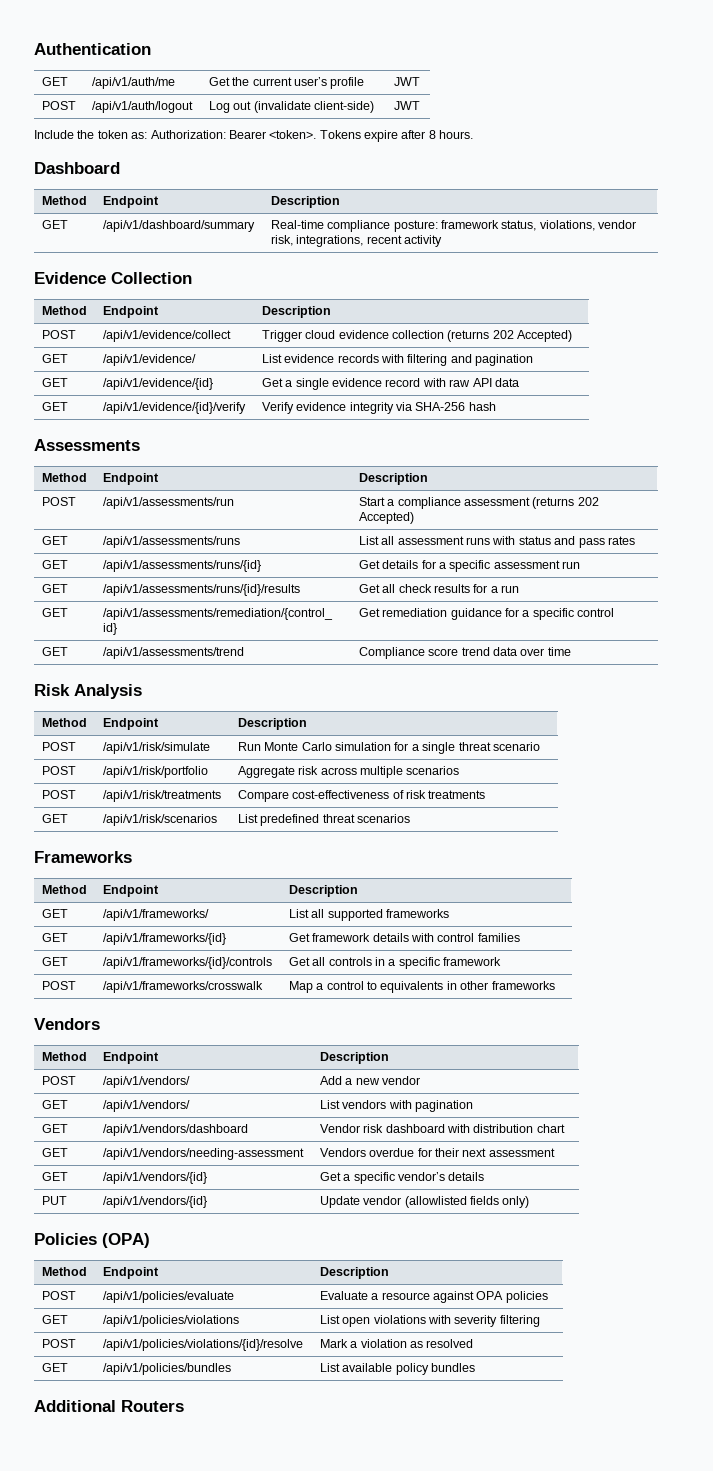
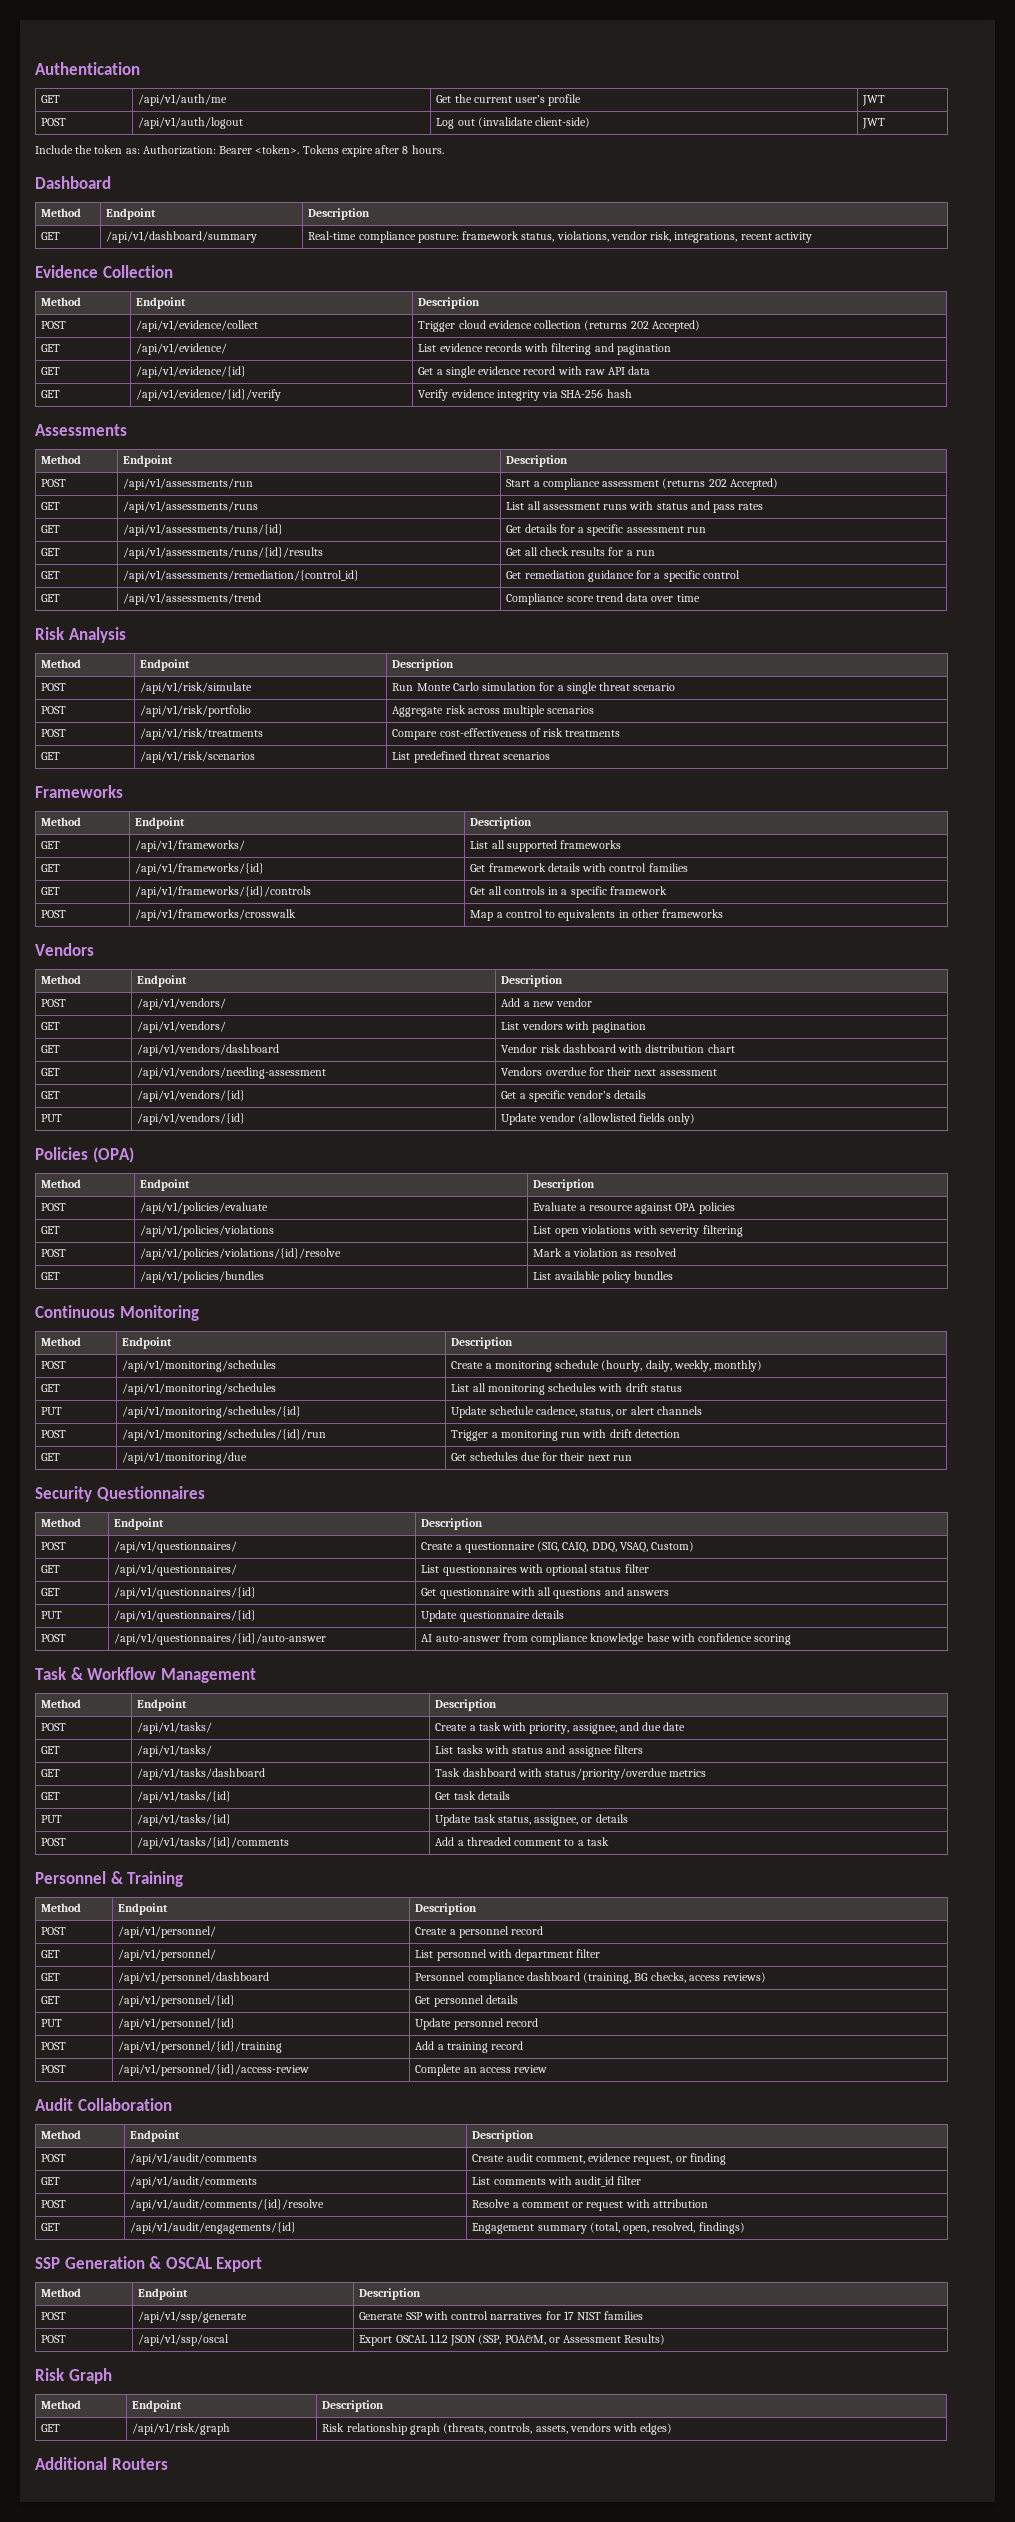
+ Continuous Monitoring
+ Method | Endpoint | Description
+ POST | /api/v1/monitoring/schedules | Create a monitoring schedule (hourly, daily, weekly, monthly)
+ GET | /api/v1/monitoring/schedules | List all monitoring schedules with drift status
+ PUT | /api/v1/monitoring/schedules/{id} | Update schedule cadence, status, or alert channels
+ POST | /api/v1/monitoring/schedules/{id}/run | Trigger a monitoring run with drift detection
+ GET | /api/v1/monitoring/due | Get schedules due for their next run
+ Security Questionnaires
+ Method | Endpoint | Description
+ POST | /api/v1/questionnaires/ | Create a questionnaire (SIG, CAIQ, DDQ, VSAQ, Custom)
+ GET | /api/v1/questionnaires/ | List questionnaires with optional status filter
+ GET | /api/v1/questionnaires/{id} | Get questionnaire with all questions and answers
+ PUT | /api/v1/questionnaires/{id} | Update questionnaire details
+ POST | /api/v1/questionnaires/{id}/auto-answer | AI auto-answer from compliance knowledge base with confidence scoring
+ Task & Workflow Management
+ Method | Endpoint | Description
+ POST | /api/v1/tasks/ | Create a task with priority, assignee, and due date
+ GET | /api/v1/tasks/ | List tasks with status and assignee filters
+ GET | /api/v1/tasks/dashboard | Task dashboard with status/priority/overdue metrics
+ GET | /api/v1/tasks/{id} | Get task details
+ PUT | /api/v1/tasks/{id} | Update task status, assignee, or details
+ POST | /api/v1/tasks/{id}/comments | Add a threaded comment to a task
+ Personnel & Training
+ Method | Endpoint | Description
+ POST | /api/v1/personnel/ | Create a personnel record
+ GET | /api/v1/personnel/ | List personnel with department filter
+ GET | /api/v1/personnel/dashboard | Personnel compliance dashboard (training, BG checks, access reviews)
+ GET | /api/v1/personnel/{id} | Get personnel details
+ PUT | /api/v1/personnel/{id} | Update personnel record
+ POST | /api/v1/personnel/{id}/training | Add a training record
+ POST | /api/v1/personnel/{id}/access-review | Complete an access review
+ Audit Collaboration
+ Method | Endpoint | Description
+ POST | /api/v1/audit/comments | Create audit comment, evidence request, or finding
+ GET | /api/v1/audit/comments | List comments with audit_id filter
+ POST | /api/v1/audit/comments/{id}/resolve | Resolve a comment or request with attribution
+ GET | /api/v1/audit/engagements/{id} | Engagement summary (total, open, resolved, findings)
+ SSP Generation & OSCAL Export
+ Method | Endpoint | Description
+ POST | /api/v1/ssp/generate | Generate SSP with control narratives for 17 NIST families
+ POST | /api/v1/ssp/oscal | Export OSCAL 1.1.2 JSON (SSP, POA&M, or Assessment Results)
+ Risk Graph
+ Method | Endpoint | Description
+ GET | /api/v1/risk/graph | Risk relationship graph (threats, controls, assets, vendors with edges)

